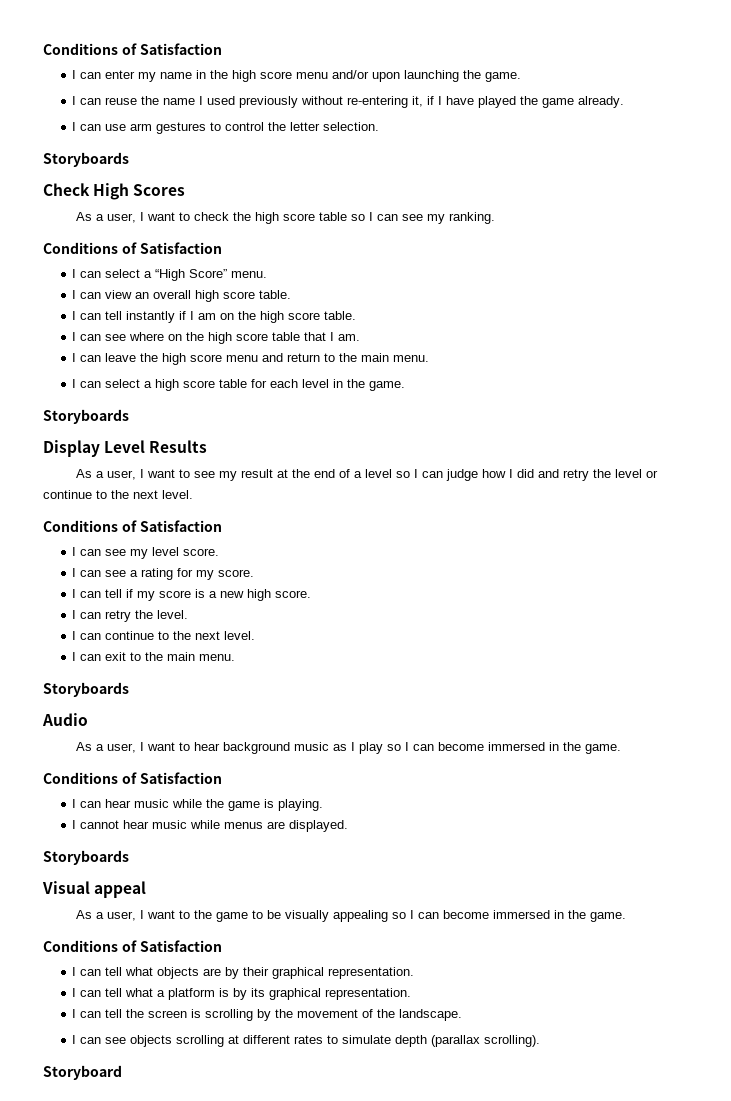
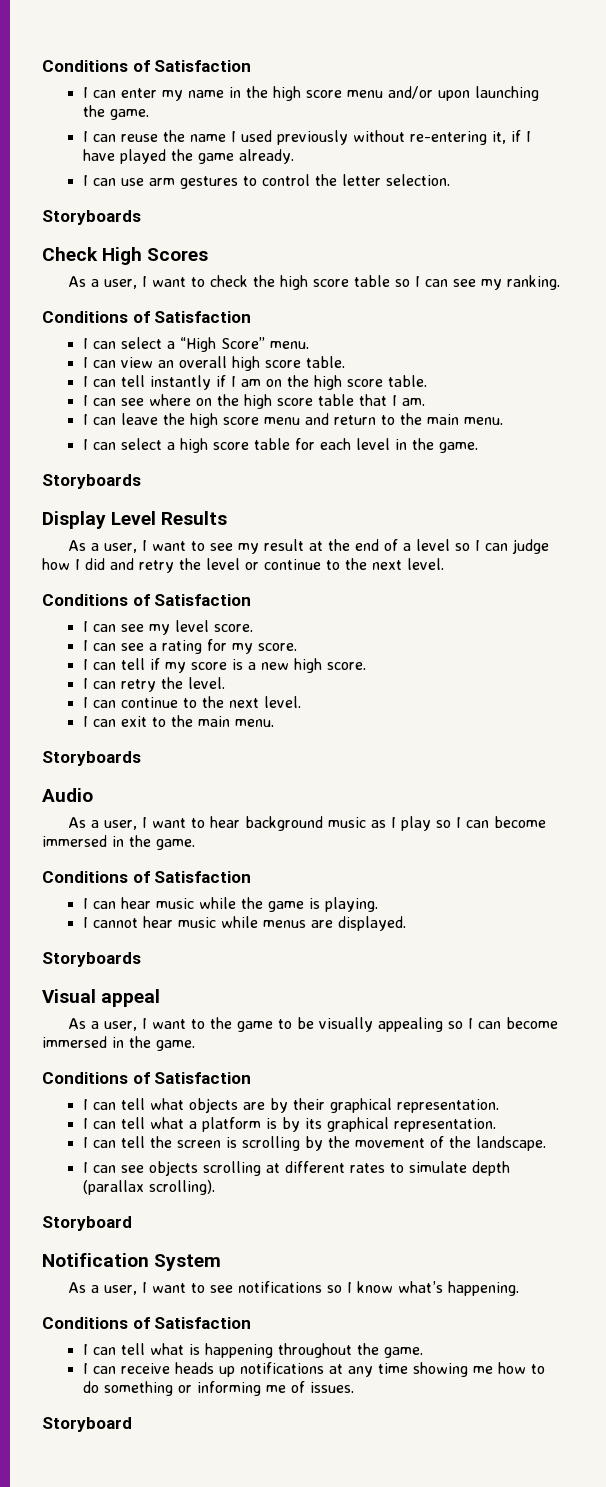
+ Notification System
+ As a user, I want to see notifications so I know what’s happening.
+ Conditions of Satisfaction
+ I can tell what is happening throughout the game.
+ I can receive heads up notifications at any time showing me how to do something or informing me of issues.
+ Storyboard

